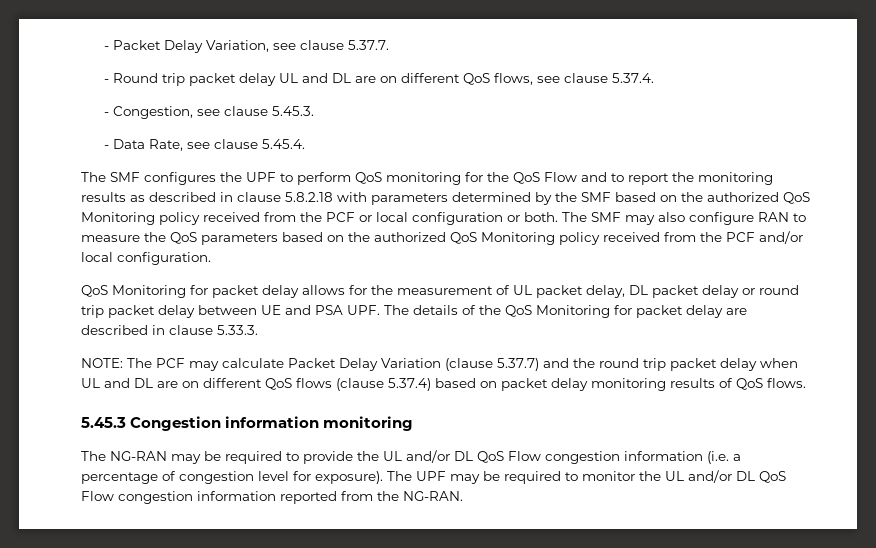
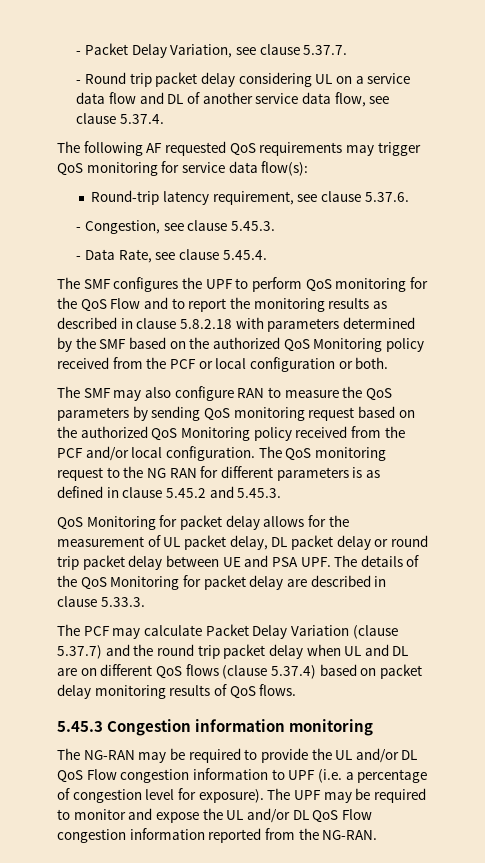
- - Round trip packet delay UL and DL are on different QoS flows, see clause 5.37.4.
+ - Round trip packet delay considering UL on a service data flow and DL of another service data flow, see clause 5.37.4.
+ The following AF requested QoS requirements may trigger QoS monitoring for service data flow(s):
+ Round-trip latency requirement, see clause 5.37.6.
- The SMF configures the UPF to perform QoS monitoring for the QoS Flow and to report the monitoring results as described in clause 5.8.2.18 with parameters determined by the SMF based on the authorized QoS Monitoring policy received from the PCF or local configuration or both. The SMF may also configure RAN to measure the QoS parameters based on the authorized QoS Monitoring policy received from the PCF and/or local configuration.
+ The SMF configures the UPF to perform QoS monitoring for the QoS Flow and to report the monitoring results as described in clause 5.8.2.18 with parameters determined by the SMF based on the authorized QoS Monitoring policy received from the PCF or local configuration or both.
+ The SMF may also configure RAN to measure the QoS parameters by sending QoS monitoring request based on the authorized QoS Monitoring policy received from the PCF and/or local configuration. The QoS monitoring request to the NG RAN for different parameters is as defined in clause 5.45.2 and 5.45.3.
- NOTE: The PCF may calculate Packet Delay Variation (clause 5.37.7) and the round trip packet delay when UL and DL are on different QoS flows (clause 5.37.4) based on packet delay monitoring results of QoS flows.
+ The PCF may calculate Packet Delay Variation (clause 5.37.7) and the round trip packet delay when UL and DL are on different QoS flows (clause 5.37.4) based on packet delay monitoring results of QoS flows.
- The NG-RAN may be required to provide the UL and/or DL QoS Flow congestion information (i.e. a percentage of congestion level for exposure).
+ The NG-RAN may be required to provide the UL and/or DL QoS Flow congestion information to UPF (i.e. a percentage of congestion level for exposure).
- The UPF may be required to monitor the UL and/or DL QoS Flow congestion information reported from the NG-RAN.
+ The UPF may be required to monitor and expose the UL and/or DL QoS Flow congestion information reported from the NG-RAN.

